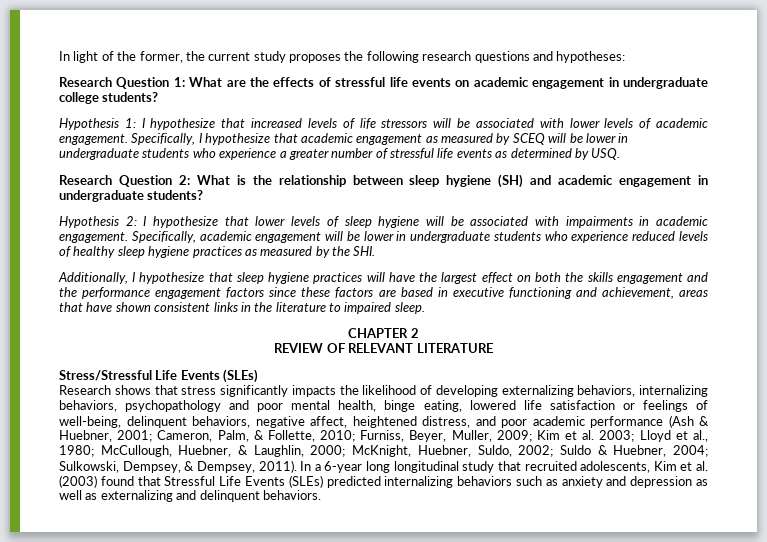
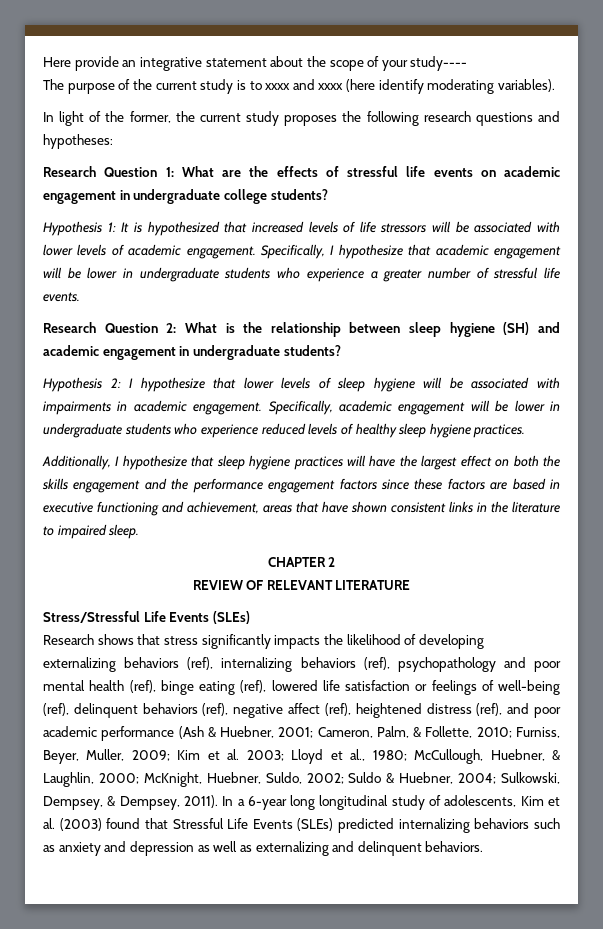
+ Here provide an integrative statement about the scope of your study----
+ The purpose of the current study is to xxxx and xxxx (here identify moderating variables).
- Hypothesis 1: I hypothesize that increased levels of life stressors will be associated with lower levels of academic engagement.
+ Hypothesis 1: It is hypothesized that increased levels of life stressors will be associated with lower levels of academic engagement.
- Specifically, I hypothesize that academic engagement as measured by SCEQ will be lower in undergraduate students who experience a greater number of stressful life events as determined by USQ.
+ Specifically, I hypothesize that academic engagement will be lower in undergraduate students who experience a greater number of stressful life events.
- Specifically, academic engagement will be lower in undergraduate students who experience reduced levels of healthy sleep hygiene practices as measured by the SHI.
+ Specifically, academic engagement will be lower in undergraduate students who experience reduced levels of healthy sleep hygiene practices.
- Research shows that stress significantly impacts the likelihood of developing externalizing behaviors, internalizing behaviors, psychopathology and poor mental health, binge eating, lowered life satisfaction or feelings of well-being, delinquent behaviors, negative affect, heightened distress, and poor academic performance (Ash & Huebner, 2001; Cameron, Palm, & Follette, 2010; Furniss, Beyer, Muller, 2009; Kim et al. 2003; Lloyd et al., 1980; McCullough, Huebner, & Laughlin, 2000; McKnight, Huebner, Suldo, 2002; Suldo & Huebner, 2004; Sulkowski, Dempsey, & Dempsey, 2011).
+ Research shows that stress significantly impacts the likelihood of developing externalizing behaviors (ref), internalizing behaviors (ref), psychopathology and poor mental health (ref), binge eating (ref), lowered life satisfaction or feelings of well-being (ref), delinquent behaviors (ref), negative affect (ref), heightened distress (ref), and poor academic performance (Ash & Huebner, 2001; Cameron, Palm, & Follette, 2010; Furniss, Beyer, Muller, 2009; Kim et al. 2003; Lloyd et al., 1980; McCullough, Huebner, & Laughlin, 2000; McKnight, Huebner, Suldo, 2002; Suldo & Huebner, 2004; Sulkowski, Dempsey, & Dempsey, 2011).
- In a 6-year long longitudinal study that recruited adolescents, Kim et al. (2003) found that Stressful Life Events (SLEs) predicted internalizing behaviors such as anxiety and depression as well as externalizing and delinquent behaviors.
+ In a 6-year long longitudinal study of adolescents, Kim et al. (2003) found that Stressful Life Events (SLEs) predicted internalizing behaviors such as anxiety and depression as well as externalizing and delinquent behaviors.

